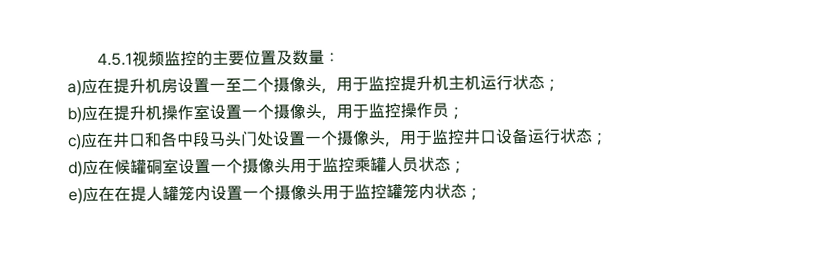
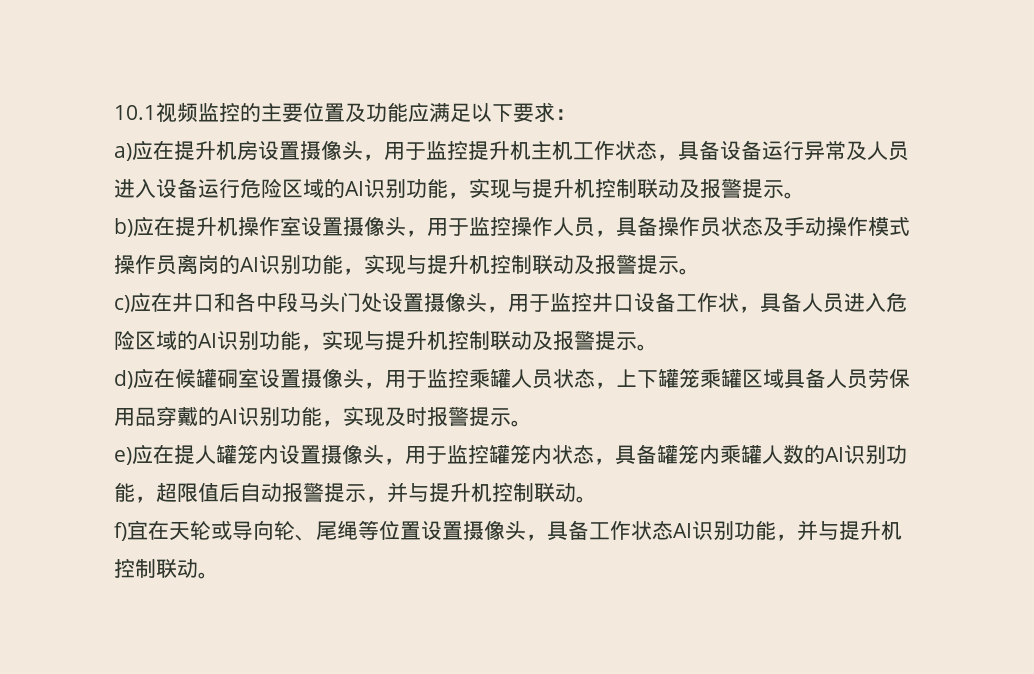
- 4.5.1视频监控的主要位置及数量：
+ 10.1视频监控的主要位置及功能应满足以下要求：
- a)应在提升机房设置一至二个摄像头，用于监控提升机主机运行状态；
+ a)应在提升机房设置摄像头，用于监控提升机主机工作状态，具备设备运行异常及人员进入设备运行危险区域的AI识别功能，实现与提升机控制联动及报警提示。
- b)应在提升机操作室设置一个摄像头，用于监控操作员；
+ b)应在提升机操作室设置摄像头，用于监控操作人员，具备操作员状态及手动操作模式操作员离岗的AI识别功能，实现与提升机控制联动及报警提示。
- c)应在井口和各中段马头门处设置一个摄像头，用于监控井口设备运行状态；
+ c)应在井口和各中段马头门处设置摄像头，用于监控井口设备工作状，具备人员进入危险区域的AI识别功能，实现与提升机控制联动及报警提示。
- d)应在候罐硐室设置一个摄像头用于监控乘罐人员状态；
+ d)应在候罐硐室设置摄像头，用于监控乘罐人员状态，上下罐笼乘罐区域具备人员劳保用品穿戴的AI识别功能，实现及时报警提示。
- e)应在在提人罐笼内设置一个摄像头用于监控罐笼内状态；
+ e)应在提人罐笼内设置摄像头，用于监控罐笼内状态，具备罐笼内乘罐人数的AI识别功能，超限值后自动报警提示，并与提升机控制联动。
+ f)宜在天轮或导向轮、尾绳等位置设置摄像头，具备工作状态AI识别功能，并与提升机控制联动。

